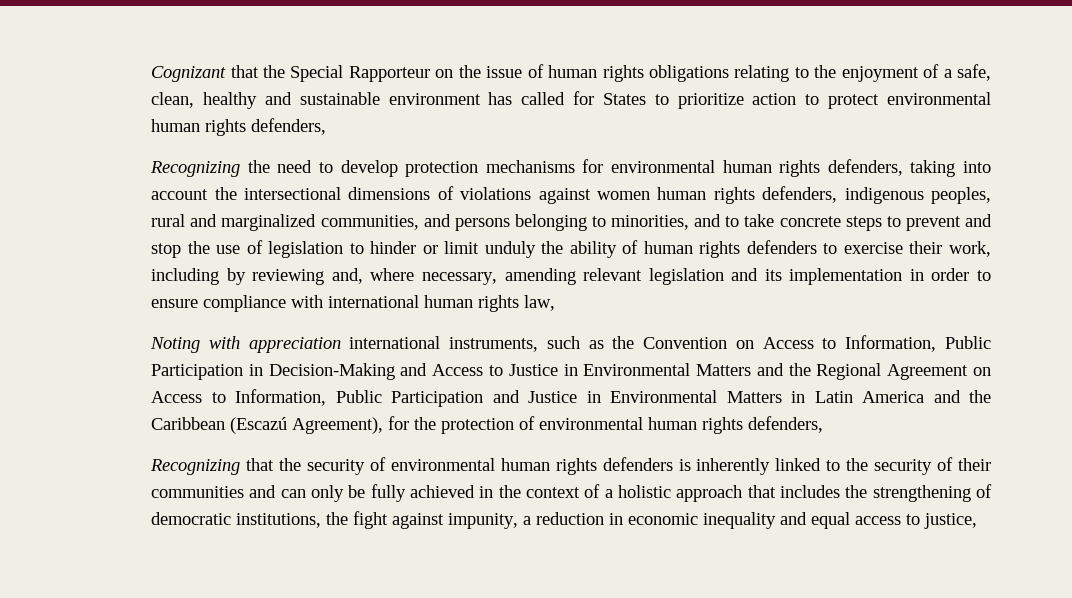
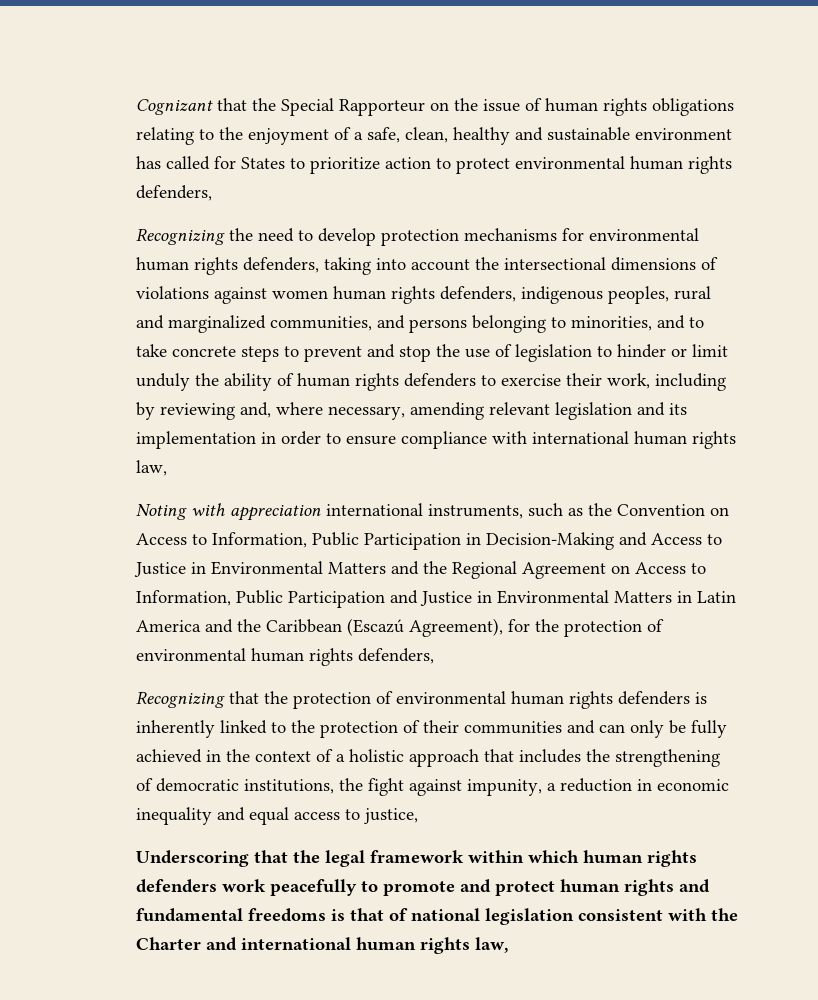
- Recognizing that the security of environmental human rights defenders is inherently linked to the security of their communities and can only be fully achieved in the context of a holistic approach that includes the strengthening of democratic institutions, the fight against impunity, a reduction in economic inequality and equal access to justice,
+ Recognizing that the protection of environmental human rights defenders is inherently linked to the protection of their communities and can only be fully achieved in the context of a holistic approach that includes the strengthening of democratic institutions, the fight against impunity, a reduction in economic inequality and equal access to justice,
+ Underscoring that the legal framework within which human rights defenders work peacefully to promote and protect human rights and fundamental freedoms is that of national legislation consistent with the Charter and international human rights law,

